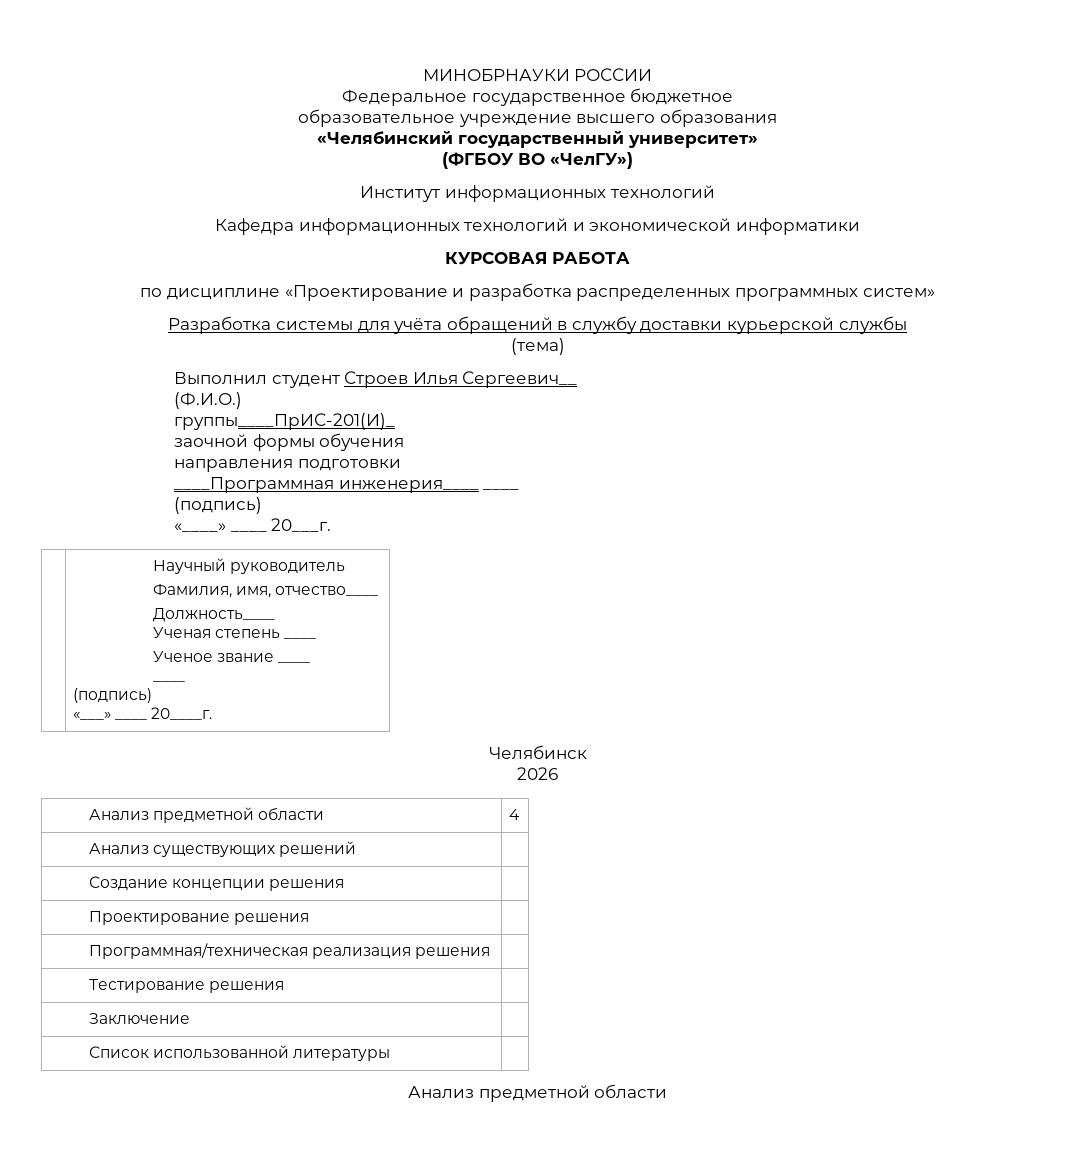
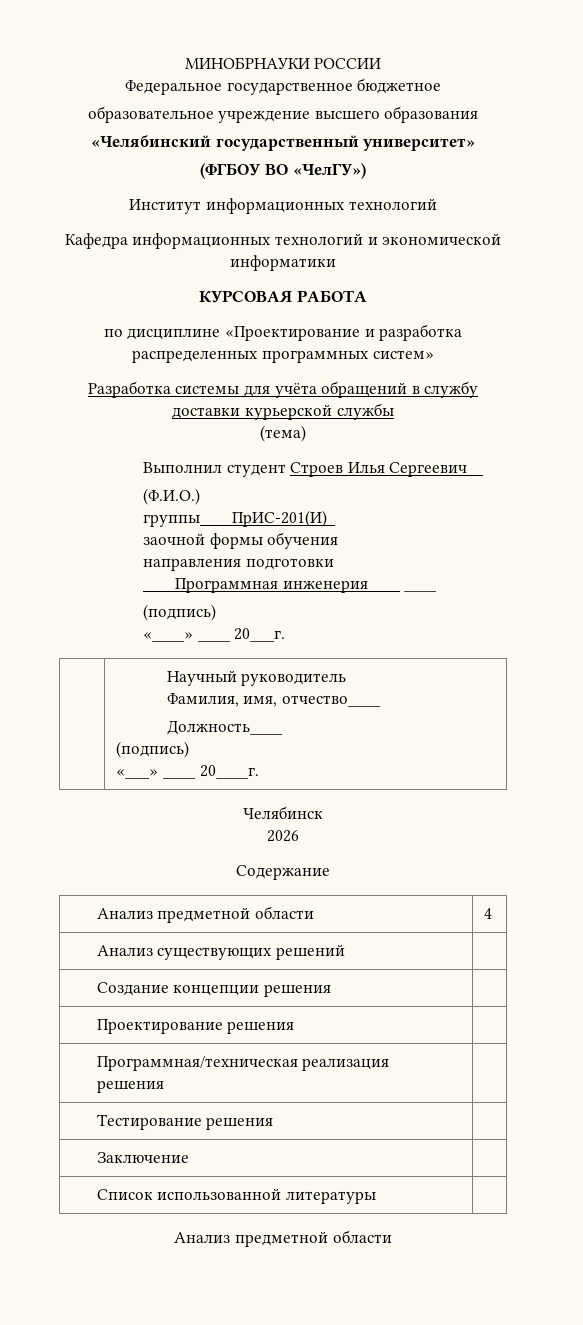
  | Научный руководитель
  Фамилия, имя, отчество____
  Должность____
- Ученая степень ____
- Ученое звание ____
- ____
+ Содержание

